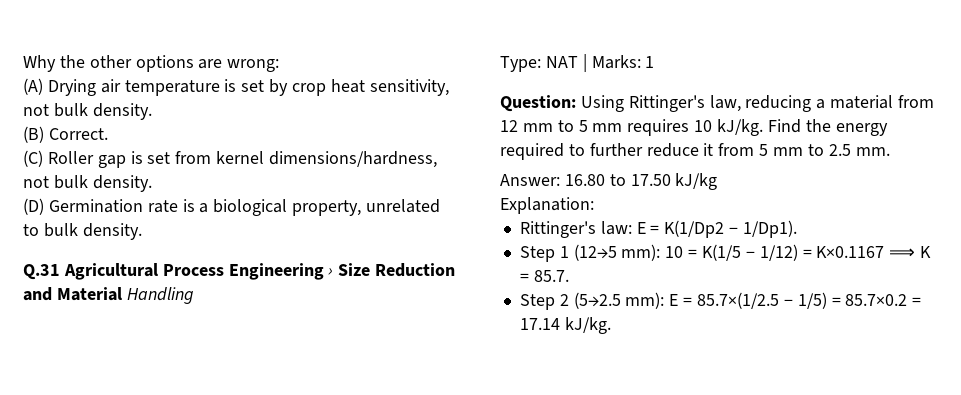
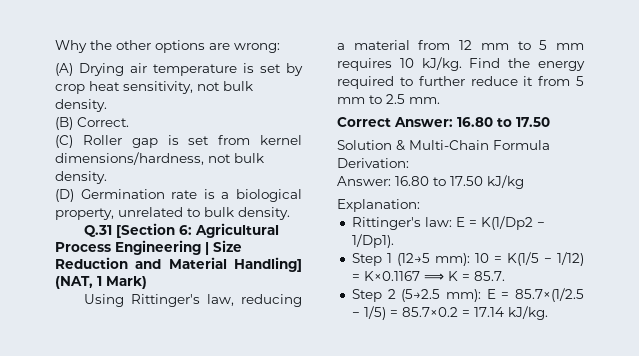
- Q.31 Agricultural Process Engineering › Size Reduction and Material Handling
- Type: NAT | Marks: 1
- Question: Using Rittinger's law, reducing a material from 12 mm to 5 mm requires 10 kJ/kg.
+ Q.31 [Section 6: Agricultural Process Engineering | Size Reduction and Material Handling] (NAT, 1 Mark)
+ Using Rittinger's law, reducing a material from 12 mm to 5 mm requires 10 kJ/kg.
+ Correct Answer: 16.80 to 17.50
+ Solution & Multi-Chain Formula Derivation:

